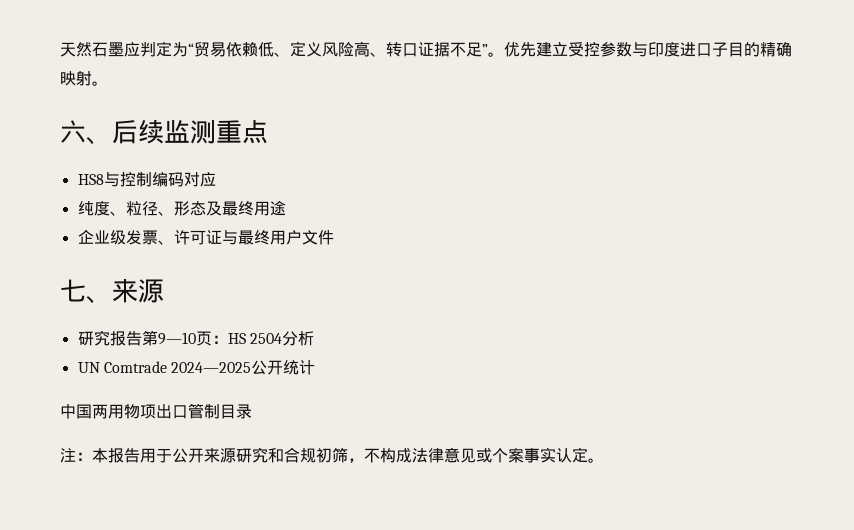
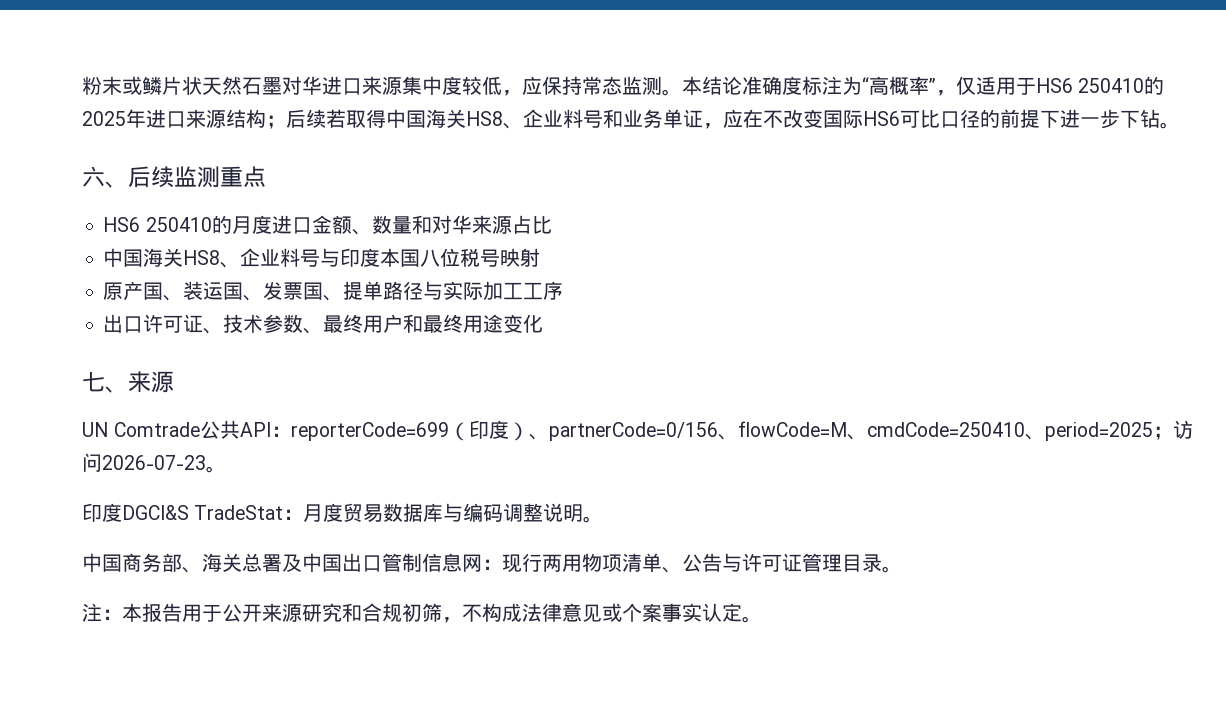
- 天然石墨应判定为“贸易依赖低、定义风险高、转口证据不足”。优先建立受控参数与印度进口子目的精确映射。
+ 粉末或鳞片状天然石墨对华进口来源集中度较低，应保持常态监测。本结论准确度标注为“高概率”，仅适用于HS6 250410的2025年进口来源结构；后续若取得中国海关HS8、企业料号和业务单证，应在不改变国际HS6可比口径的前提下进一步下钻。
- HS8与控制编码对应
- 纯度、粒径、形态及最终用途
- 企业级发票、许可证与最终用户文件
+ HS6 250410的月度进口金额、数量和对华来源占比
+ 中国海关HS8、企业料号与印度本国八位税号映射
+ 原产国、装运国、发票国、提单路径与实际加工工序
+ 出口许可证、技术参数、最终用户和最终用途变化
  七、来源
- 研究报告第9—10页：HS 2504分析
- UN Comtrade 2024—2025公开统计
- 中国两用物项出口管制目录
+ UN Comtrade公共API：reporterCode=699（印度）、partnerCode=0/156、flowCode=M、cmdCode=250410、period=2025；访问2026-07-23。
+ 印度DGCI&S TradeStat：月度贸易数据库与编码调整说明。
+ 中国商务部、海关总署及中国出口管制信息网：现行两用物项清单、公告与许可证管理目录。

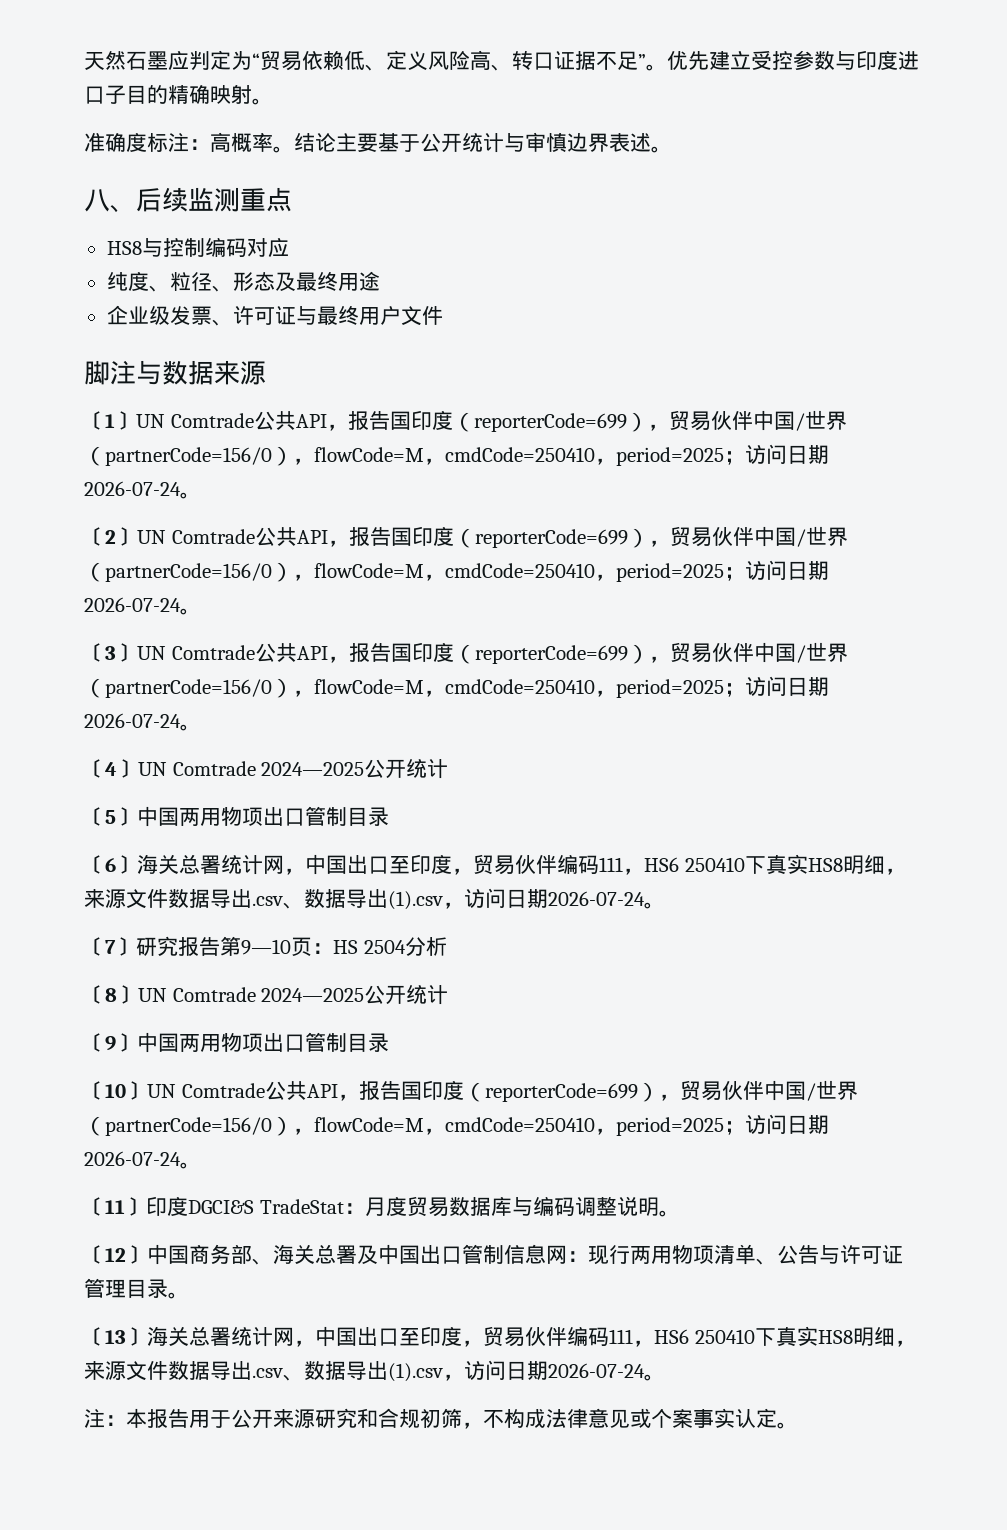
- 粉末或鳞片状天然石墨对华进口来源集中度较低，应保持常态监测。本结论准确度标注为“高概率”，仅适用于HS6 250410的2025年进口来源结构；后续若取得中国海关HS8、企业料号和业务单证，应在不改变国际HS6可比口径的前提下进一步下钻。
- 六、后续监测重点
+ 天然石墨应判定为“贸易依赖低、定义风险高、转口证据不足”。优先建立受控参数与印度进口子目的精确映射。
+ 准确度标注：高概率。结论主要基于公开统计与审慎边界表述。
+ 八、后续监测重点
- HS6 250410的月度进口金额、数量和对华来源占比
- 中国海关HS8、企业料号与印度本国八位税号映射
- 原产国、装运国、发票国、提单路径与实际加工工序
- 出口许可证、技术参数、最终用户和最终用途变化
- 七、来源
+ HS8与控制编码对应
+ 纯度、粒径、形态及最终用途
+ 企业级发票、许可证与最终用户文件
+ 脚注与数据来源
- UN Comtrade公共API：reporterCode=699（印度）、partnerCode=0/156、flowCode=M、cmdCode=250410、period=2025；访问2026-07-23。
- 印度DGCI&S TradeStat：月度贸易数据库与编码调整说明。
+ 〔1〕UN Comtrade公共API，报告国印度（reporterCode=699），贸易伙伴中国/世界（partnerCode=156/0），flowCode=M，cmdCode=250410，period=2025；访问日期2026-07-24。
+ 〔2〕UN Comtrade公共API，报告国印度（reporterCode=699），贸易伙伴中国/世界（partnerCode=156/0），flowCode=M，cmdCode=250410，period=2025；访问日期2026-07-24。
+ 〔3〕UN Comtrade公共API，报告国印度（reporterCode=699），贸易伙伴中国/世界（partnerCode=156/0），flowCode=M，cmdCode=250410，period=2025；访问日期2026-07-24。
+ 〔4〕UN Comtrade 2024—2025公开统计
+ 〔5〕中国两用物项出口管制目录
+ 〔6〕海关总署统计网，中国出口至印度，贸易伙伴编码111，HS6 250410下真实HS8明细，来源文件数据导出.csv、数据导出(1).csv，访问日期2026-07-24。
+ 〔7〕研究报告第9—10页：HS 2504分析
+ 〔8〕UN Comtrade 2024—2025公开统计
+ 〔9〕中国两用物项出口管制目录
+ 〔10〕UN Comtrade公共API，报告国印度（reporterCode=699），贸易伙伴中国/世界（partnerCode=156/0），flowCode=M，cmdCode=250410，period=2025；访问日期2026-07-24。
+ 〔11〕印度DGCI&S TradeStat：月度贸易数据库与编码调整说明。
- 中国商务部、海关总署及中国出口管制信息网：现行两用物项清单、公告与许可证管理目录。
+ 〔12〕中国商务部、海关总署及中国出口管制信息网：现行两用物项清单、公告与许可证管理目录。
+ 〔13〕海关总署统计网，中国出口至印度，贸易伙伴编码111，HS6 250410下真实HS8明细，来源文件数据导出.csv、数据导出(1).csv，访问日期2026-07-24。

